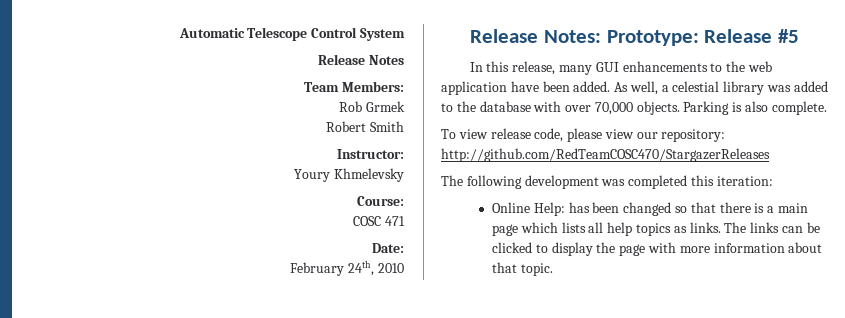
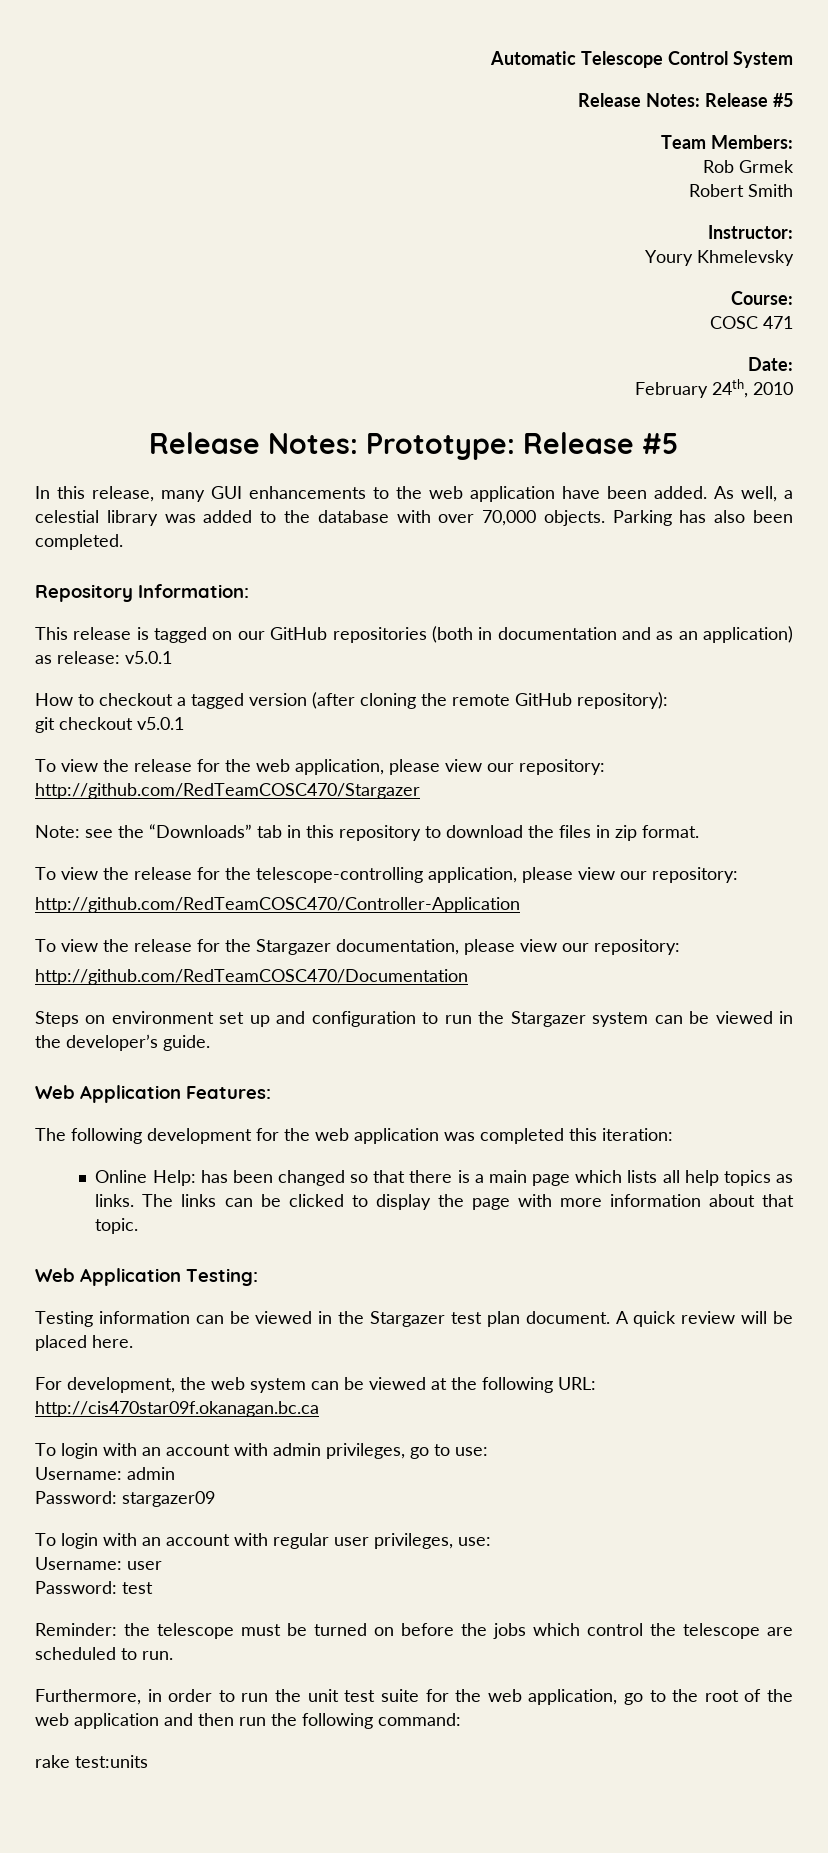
- Release Notes
+ Release Notes: Release #5
- Parking is also complete.
- To view release code, please view our repository: http://github.com/RedTeamCOSC470/StargazerReleases
+ Parking has also been completed.
+ Repository Information:
+ This release is tagged on our GitHub repositories (both in documentation and as an application) as release: v5.0.1
+ How to checkout a tagged version (after cloning the remote GitHub repository):
+ git checkout v5.0.1
+ To view the release for the web application, please view our repository: http://github.com/RedTeamCOSC470/Stargazer
+ Note: see the “Downloads” tab in this repository to download the files in zip format.
+ To view the release for the telescope-controlling application, please view our repository:
+ http://github.com/RedTeamCOSC470/Controller-Application
+ To view the release for the Stargazer documentation, please view our repository:
+ http://github.com/RedTeamCOSC470/Documentation
+ Steps on environment set up and configuration to run the Stargazer system can be viewed in the developer’s guide.
+ Web Application Features:
- The following development was completed this iteration:
+ The following development for the web application was completed this iteration:
+ Web Application Testing:
+ Testing information can be viewed in the Stargazer test plan document. A quick review will be placed here.
+ For development, the web system can be viewed at the following URL: http://cis470star09f.okanagan.bc.ca
+ To login with an account with admin privileges, go to use:
+ Username: admin
+ Password: stargazer09
+ To login with an account with regular user privileges, use:
+ Username: user
+ Password: test
+ Reminder: the telescope must be turned on before the jobs which control the telescope are scheduled to run.
+ Furthermore, in order to run the unit test suite for the web application, go to the root of the web application and then run the following command:
+ rake test:units

